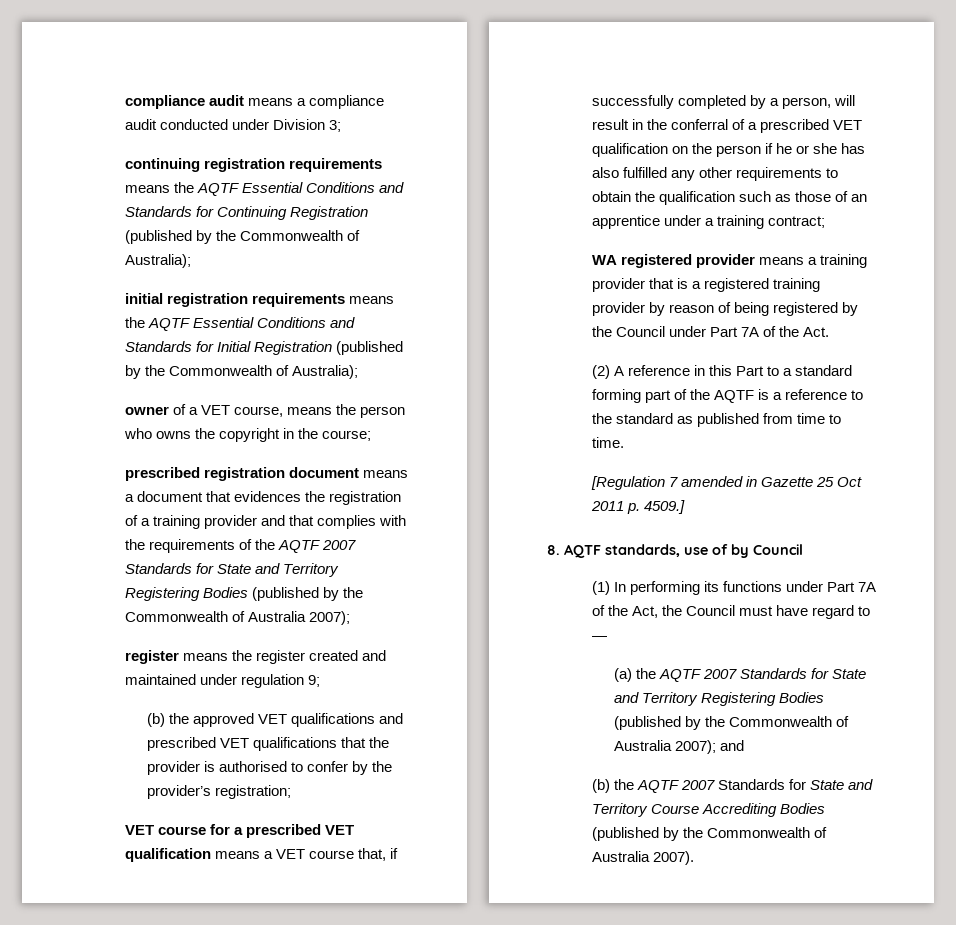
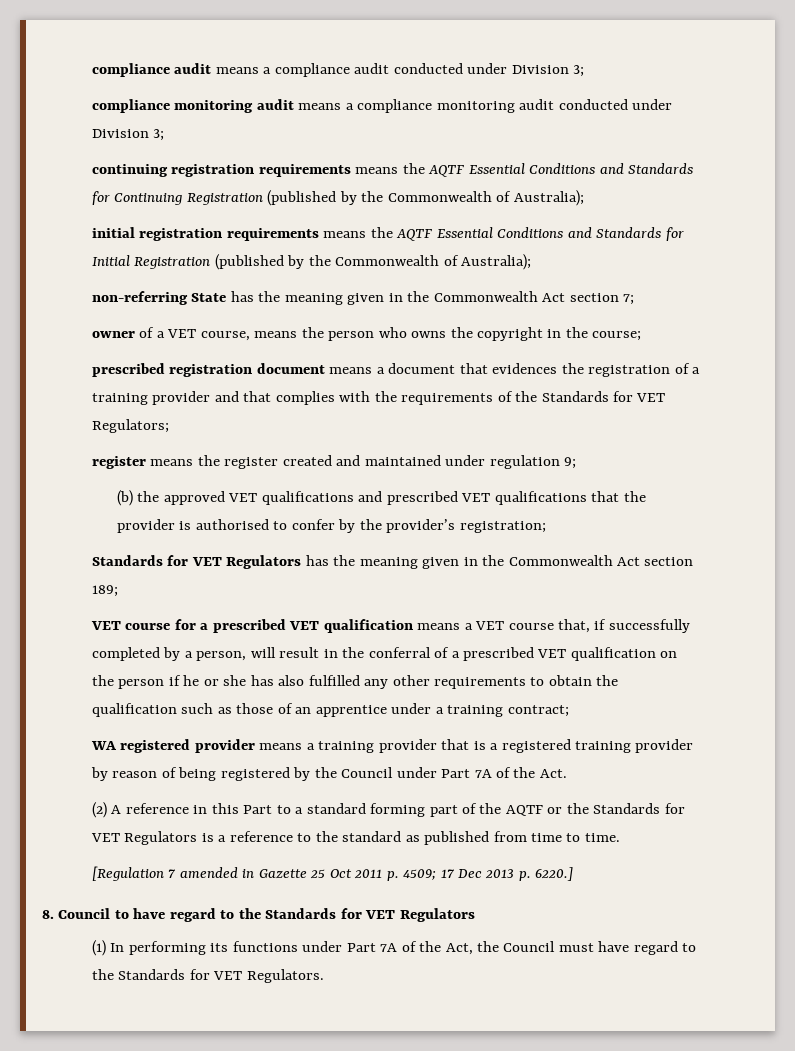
+ compliance monitoring audit means a compliance monitoring audit conducted under Division 3;
+ non-referring State has the meaning given in the Commonwealth Act section 7;
- prescribed registration document means a document that evidences the registration of a training provider and that complies with the requirements of the AQTF 2007 Standards for State and Territory Registering Bodies (published by the Commonwealth of Australia 2007);
+ prescribed registration document means a document that evidences the registration of a training provider and that complies with the requirements of the Standards for VET Regulators;
+ Standards for VET Regulators has the meaning given in the Commonwealth Act section 189;
- (2) A reference in this Part to a standard forming part of the AQTF is a reference to the standard as published from time to time.
+ (2) A reference in this Part to a standard forming part of the AQTF or the Standards for VET Regulators is a reference to the standard as published from time to time.
- [Regulation 7 amended in Gazette 25 Oct 2011 p. 4509.]
- 8. AQTF standards, use of by Council
+ [Regulation 7 amended in Gazette 25 Oct 2011 p. 4509; 17 Dec 2013 p. 6220.]
+ 8. Council to have regard to the Standards for VET Regulators
- (1) In performing its functions under Part 7A of the Act, the Council must have regard to —
- (a) the AQTF 2007 Standards for State and Territory Registering Bodies (published by the Commonwealth of Australia 2007); and
- (b) the AQTF 2007 Standards for State and Territory Course Accrediting Bodies (published by the Commonwealth of Australia 2007).
+ (1) In performing its functions under Part 7A of the Act, the Council must have regard to the Standards for VET Regulators.

